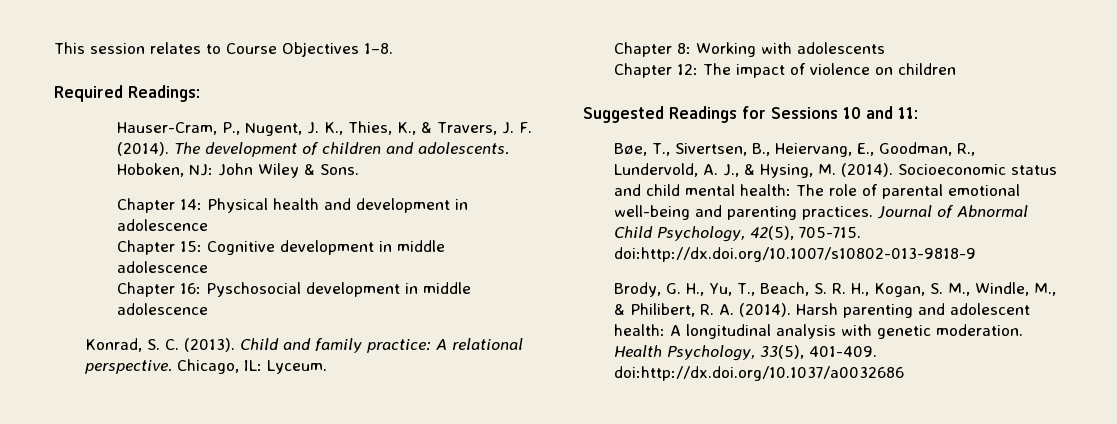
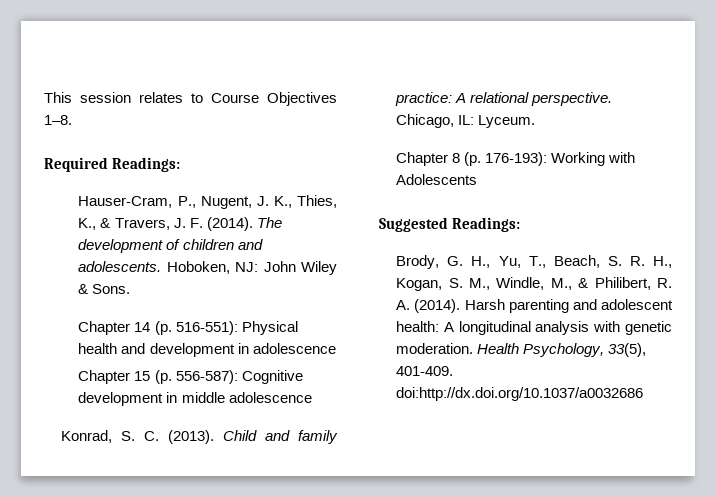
- Chapter 14: Physical health and development in adolescence
+ Chapter 14 (p. 516-551): Physical health and development in adolescence
- Chapter 15: Cognitive development in middle adolescence
+ Chapter 15 (p. 556-587): Cognitive development in middle adolescence
- Chapter 16: Pyschosocial development in middle adolescence
- Chapter 8: Working with adolescents
- Chapter 12: The impact of violence on children
- Suggested Readings for Sessions 10 and 11:
- Bøe, T., Sivertsen, B., Heiervang, E., Goodman, R., Lundervold, A. J., & Hysing, M. (2014). Socioeconomic status and child mental health: The role of parental emotional well-being and parenting practices. Journal of Abnormal Child Psychology, 42(5), 705-715. doi:http://dx.doi.org/10.1007/s10802-013-9818-9
+ Chapter 8 (p. 176-193): Working with Adolescents
+ Suggested Readings:

